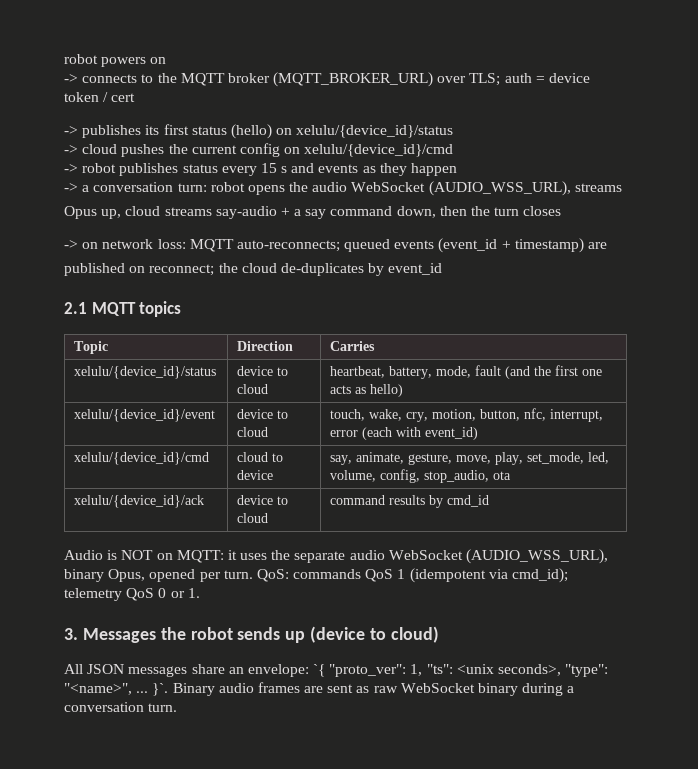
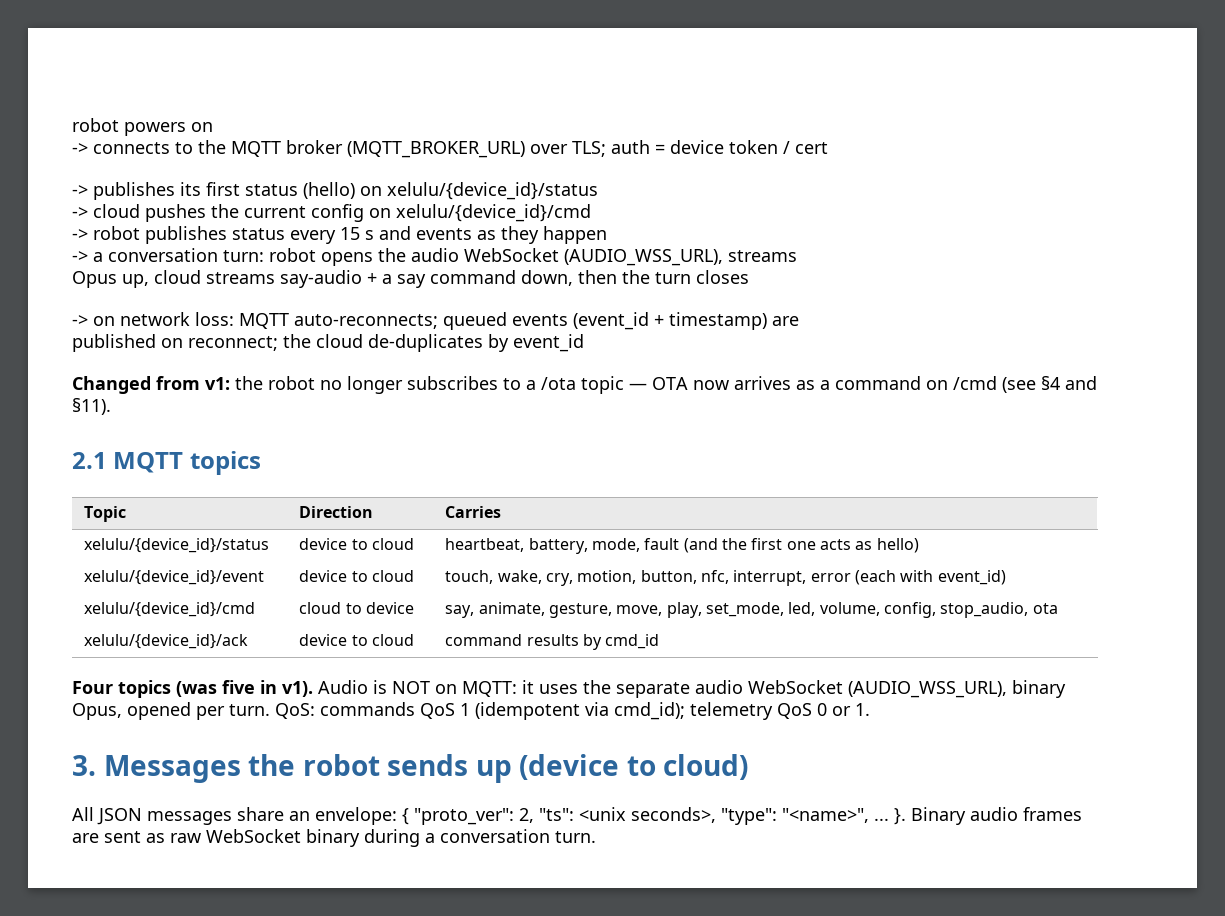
+ Changed from v1: the robot no longer subscribes to a /ota topic — OTA now arrives as a command on /cmd (see §4 and §11).
+ Four topics (was five in v1).
- All JSON messages share an envelope: `{ "proto_ver": 1, "ts": <unix seconds>, "type": "<name>", ...
+ All JSON messages share an envelope: { "proto_ver": 2, "ts": <unix seconds>, "type": "<name>", ...
- }`.
+ }.

